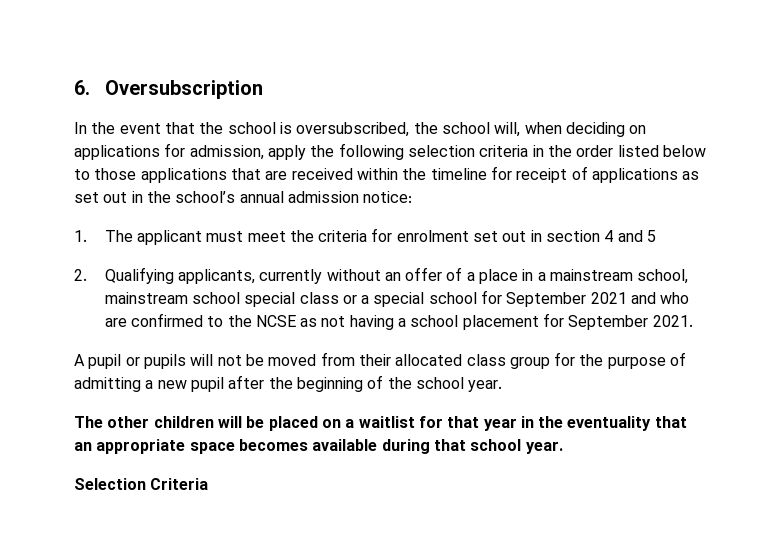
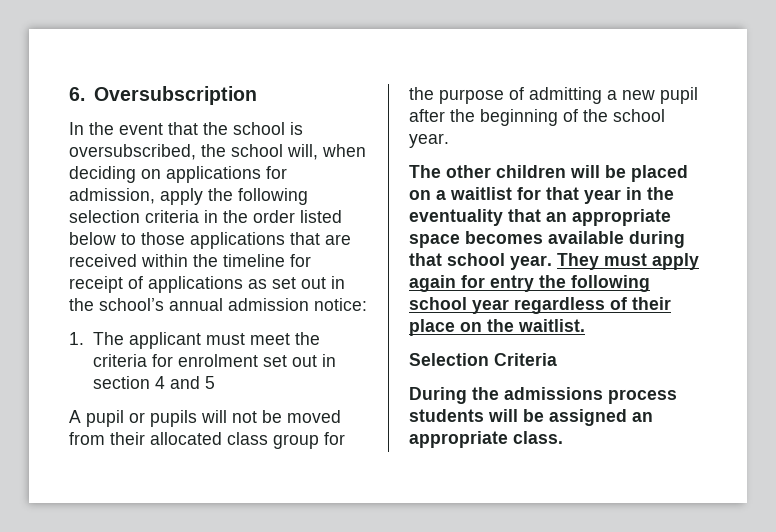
- 2. Qualifying applicants, currently without an offer of a place in a mainstream school, mainstream school special class or a special school for September 2021 and who are confirmed to the NCSE as not having a school placement for September 2021.
- The other children will be placed on a waitlist for that year in the eventuality that an appropriate space becomes available during that school year.
+ The other children will be placed on a waitlist for that year in the eventuality that an appropriate space becomes available during that school year. They must apply again for entry the following school year regardless of their place on the waitlist.
  Selection Criteria
+ During the admissions process students will be assigned an appropriate class.

